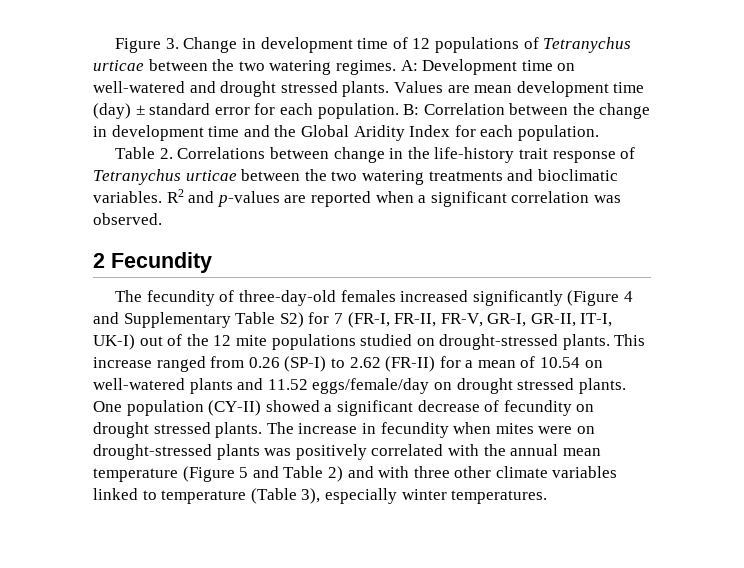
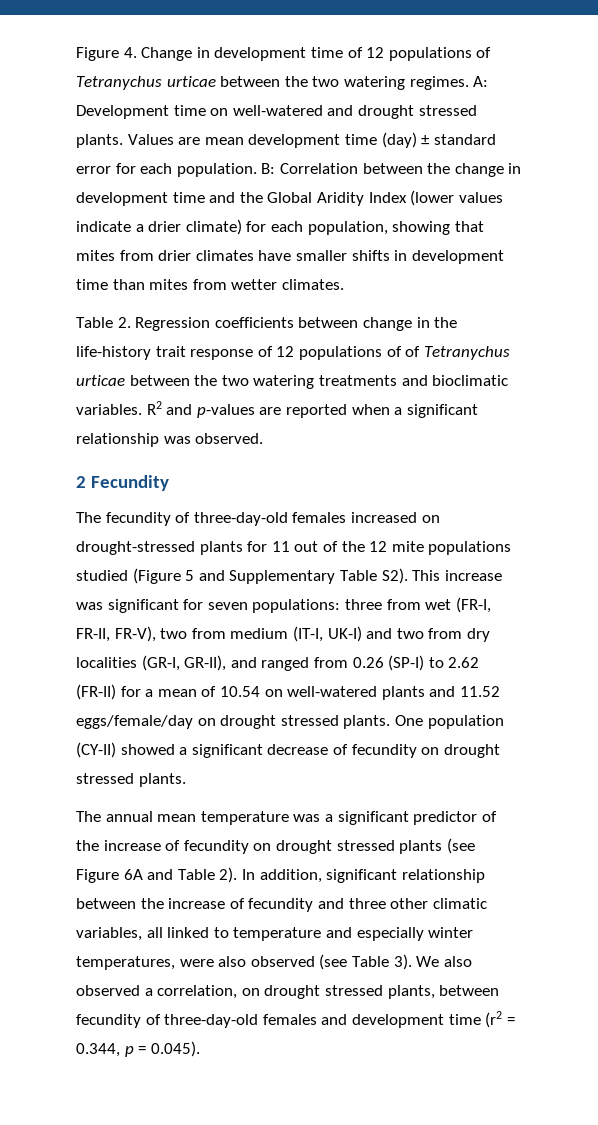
- Figure 3. Change in development time of 12 populations of Tetranychus urticae between the two watering regimes.
+ Figure 4. Change in development time of 12 populations of Tetranychus urticae between the two watering regimes.
- B: Correlation between the change in development time and the Global Aridity Index for each population.
+ B: Correlation between the change in development time and the Global Aridity Index (lower values indicate a drier climate) for each population, showing that mites from drier climates have smaller shifts in development time than mites from wetter climates.
- Table 2. Correlations between change in the life-history trait response of Tetranychus urticae between the two watering treatments and bioclimatic variables.
+ Table 2. Regression coefficients between change in the life-history trait response of 12 populations of of Tetranychus urticae between the two watering treatments and bioclimatic variables.
- R2 and p-values are reported when a significant correlation was observed.
+ R2 and p-values are reported when a significant relationship was observed.
- The fecundity of three-day-old females increased significantly (Figure 4 and Supplementary Table S2) for 7 (FR-I, FR-II, FR-V, GR-I, GR-II, IT-I, UK-I) out of the 12 mite populations studied on drought-stressed plants. This increase ranged from 0.26 (SP-I) to 2.62 (FR-II) for a mean of 10.54 on well-watered plants and 11.52 eggs/female/day on drought stressed plants.
+ The fecundity of three-day-old females increased on drought-stressed plants for 11 out of the 12 mite populations studied (Figure 5 and Supplementary Table S2). This increase was significant for seven populations: three from wet (FR-I, FR-II, FR-V), two from medium (IT-I, UK-I) and two from dry localities (GR-I, GR-II), and ranged from 0.26 (SP-I) to 2.62 (FR-II) for a mean of 10.54 on well-watered plants and 11.52 eggs/female/day on drought stressed plants.
- One population (CY-II) showed a significant decrease of fecundity on drought stressed plants. The increase in fecundity when mites were on drought-stressed plants was positively correlated with the annual mean temperature (Figure 5 and Table 2) and with three other climate variables linked to temperature (Table 3), especially winter temperatures.
+ One population (CY-II) showed a significant decrease of fecundity on drought stressed plants.
+ The annual mean temperature was a significant predictor of the increase of fecundity on drought stressed plants (see Figure 6A and Table 2). In addition, significant relationship between the increase of fecundity and three other climatic variables, all linked to temperature and especially winter temperatures, were also observed (see Table 3). We also observed a correlation, on drought stressed plants, between fecundity of three-day-old females and development time (r2 = 0.344, p = 0.045).

